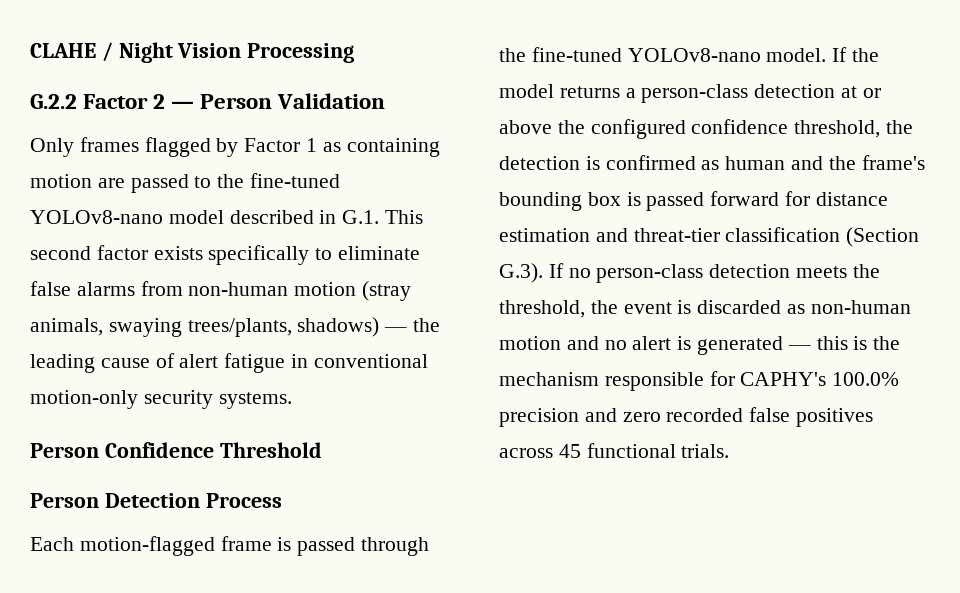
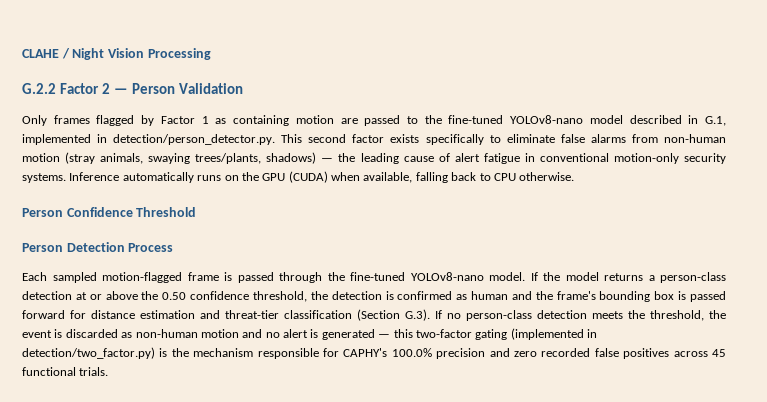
- Only frames flagged by Factor 1 as containing motion are passed to the fine-tuned YOLOv8-nano model described in G.1. This second factor exists specifically to eliminate false alarms from non-human motion (stray animals, swaying trees/plants, shadows) — the leading cause of alert fatigue in conventional motion-only security systems.
+ Only frames flagged by Factor 1 as containing motion are passed to the fine-tuned YOLOv8-nano model described in G.1, implemented in detection/person_detector.py. This second factor exists specifically to eliminate false alarms from non-human motion (stray animals, swaying trees/plants, shadows) — the leading cause of alert fatigue in conventional motion-only security systems. Inference automatically runs on the GPU (CUDA) when available, falling back to CPU otherwise.
- Each motion-flagged frame is passed through the fine-tuned YOLOv8-nano model.
+ Each sampled motion-flagged frame is passed through the fine-tuned YOLOv8-nano model.
- If the model returns a person-class detection at or above the configured confidence threshold, the detection is confirmed as human and the frame's bounding box is passed forward for distance estimation and threat-tier classification (Section G.3). If no person-class detection meets the threshold, the event is discarded as non-human motion and no alert is generated — this is the mechanism responsible for CAPHY's 100.0% precision and zero recorded false positives across 45 functional trials.
+ If the model returns a person-class detection at or above the 0.50 confidence threshold, the detection is confirmed as human and the frame's bounding box is passed forward for distance estimation and threat-tier classification (Section G.3). If no person-class detection meets the threshold, the event is discarded as non-human motion and no alert is generated — this two-factor gating (implemented in detection/two_factor.py) is the mechanism responsible for CAPHY's 100.0% precision and zero recorded false positives across 45 functional trials.

